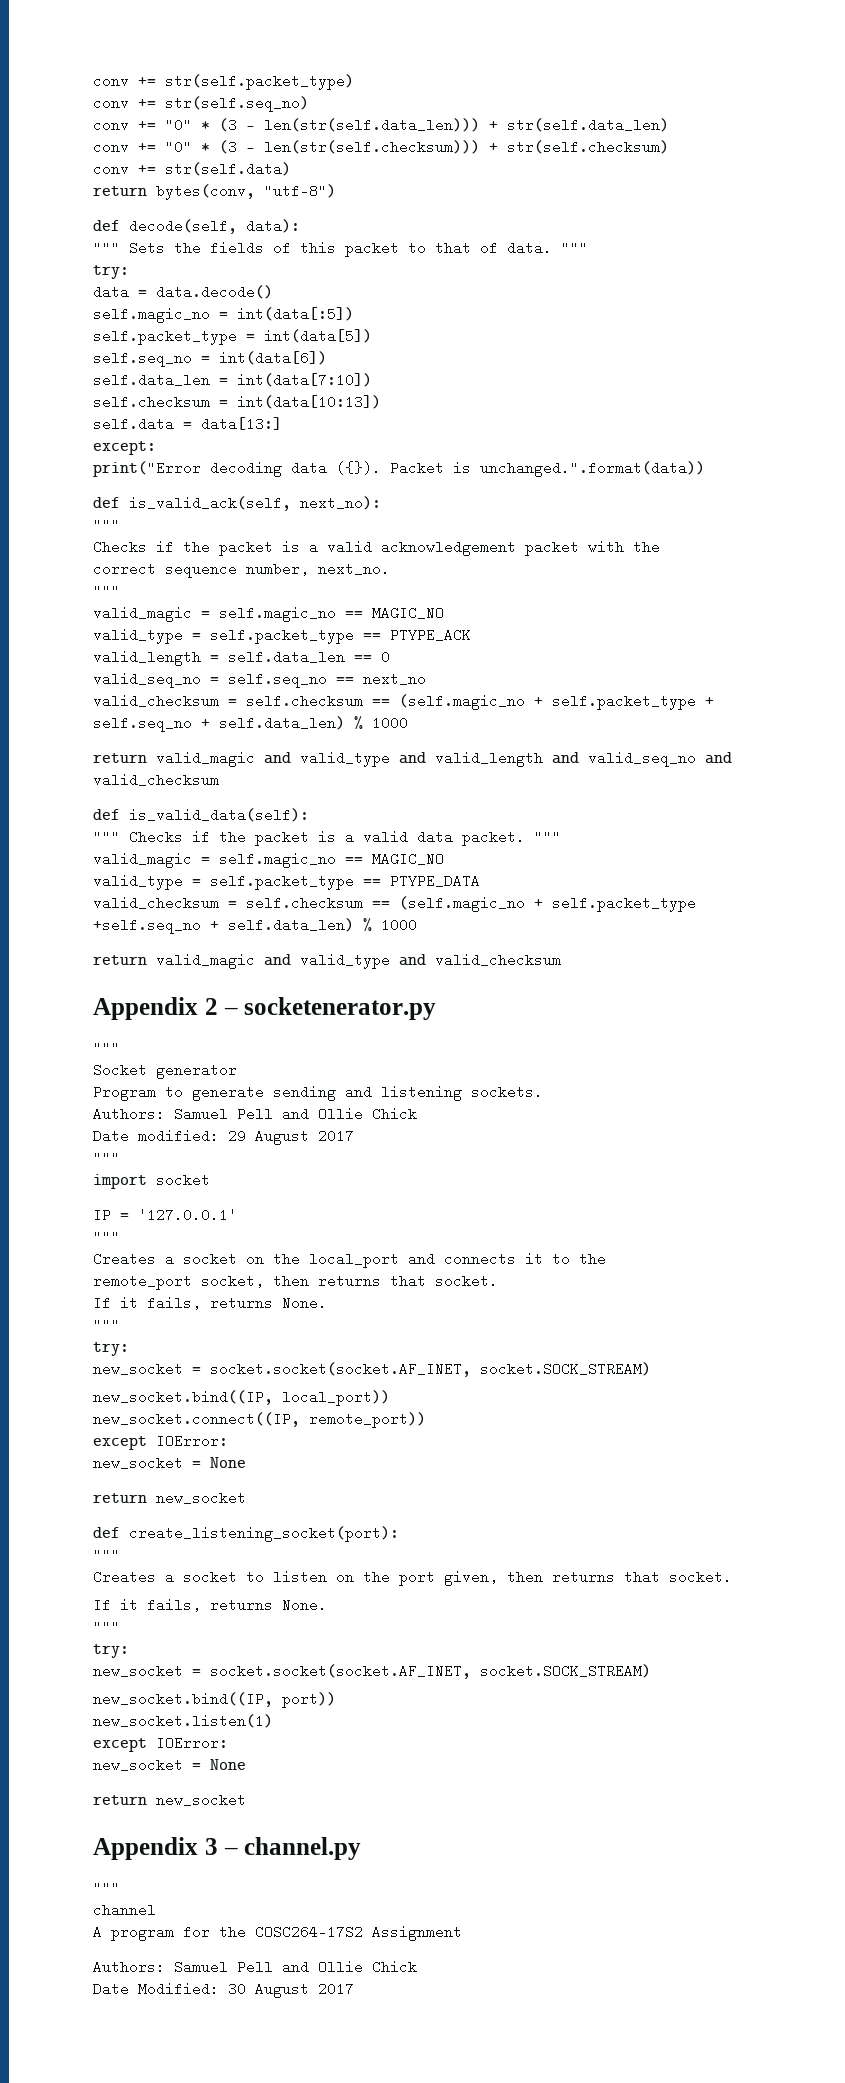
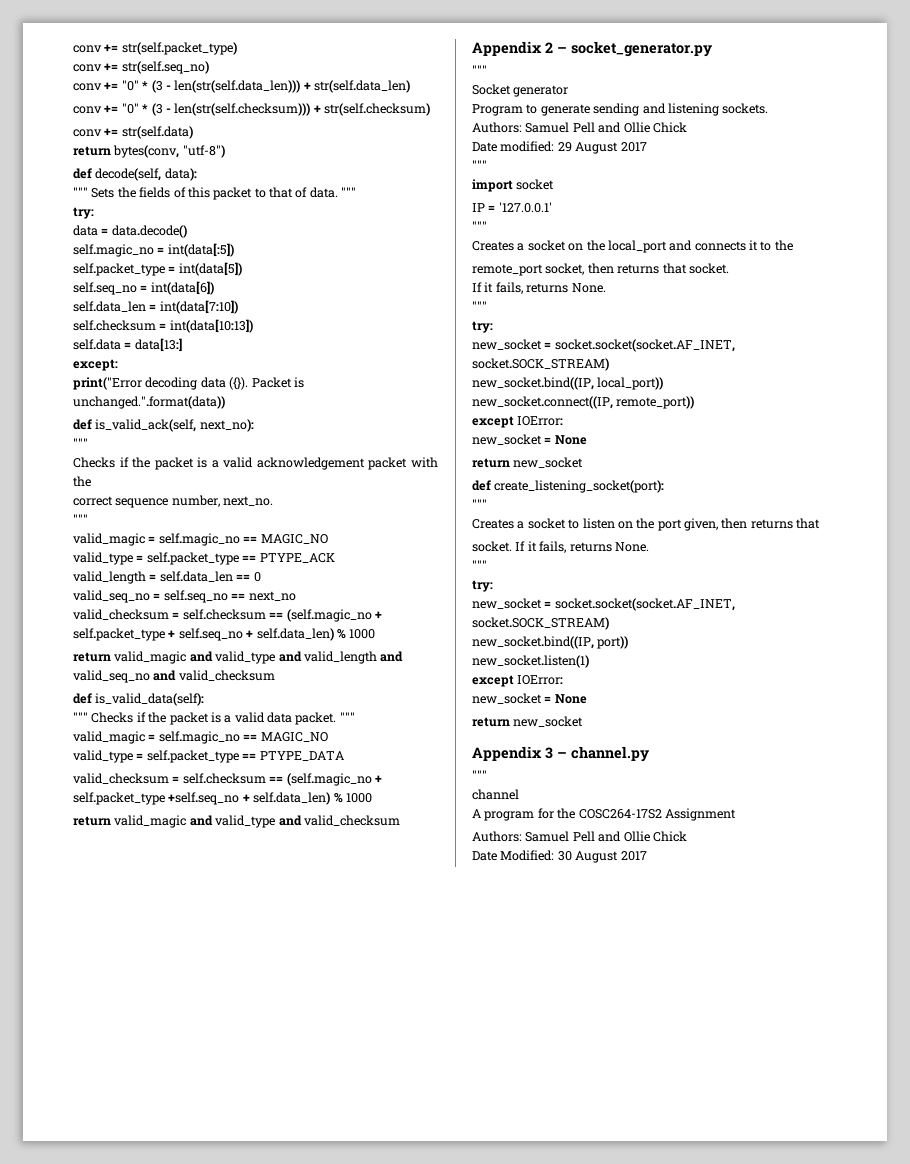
- Appendix 2 – socketenerator.py
+ Appendix 2 – socket_generator.py
- Creates a socket to listen on the port given, then returns that socket.
- If it fails, returns None.
+ Creates a socket to listen on the port given, then returns that
+ socket. If it fails, returns None.

